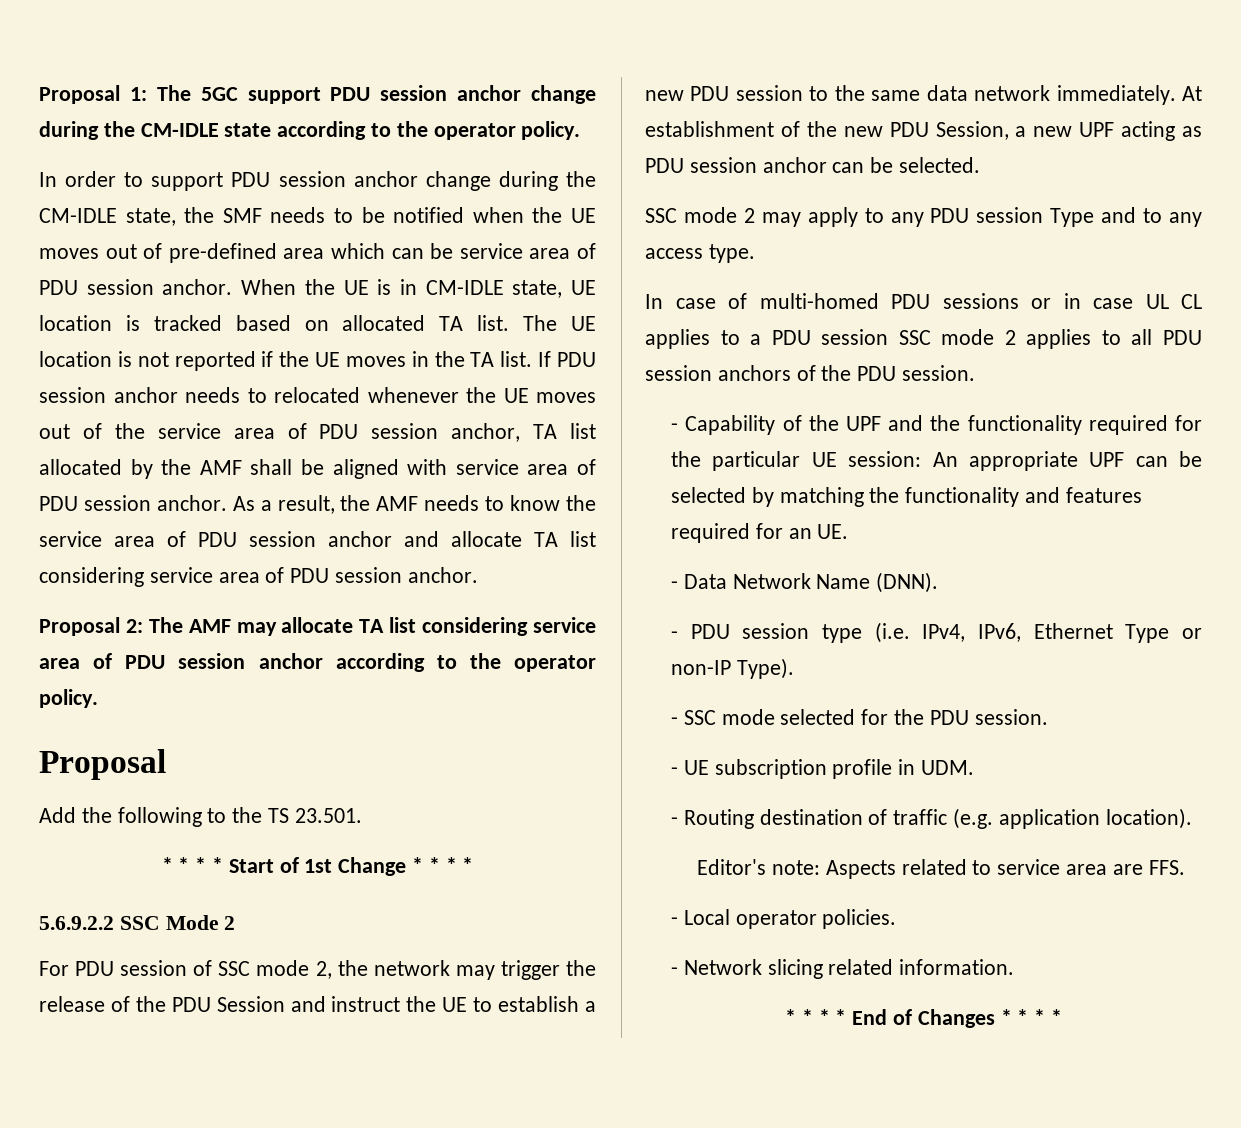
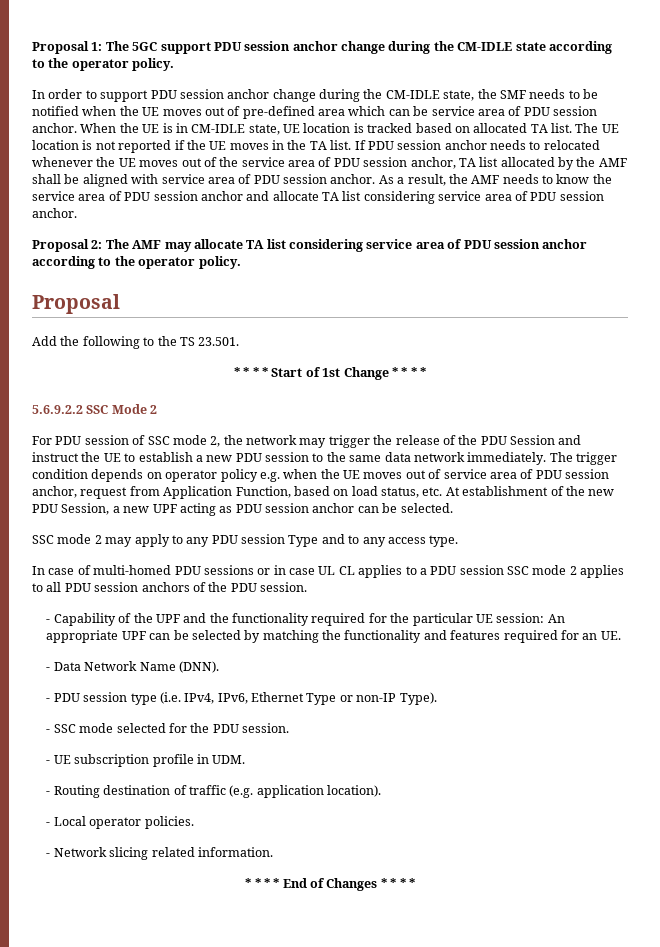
- At establishment of the new PDU Session, a new UPF acting as PDU session anchor can be selected.
+ The trigger condition depends on operator policy e.g. when the UE moves out of service area of PDU session anchor, request from Application Function, based on load status, etc. At establishment of the new PDU Session, a new UPF acting as PDU session anchor can be selected.
- Editor's note: Aspects related to service area are FFS.

